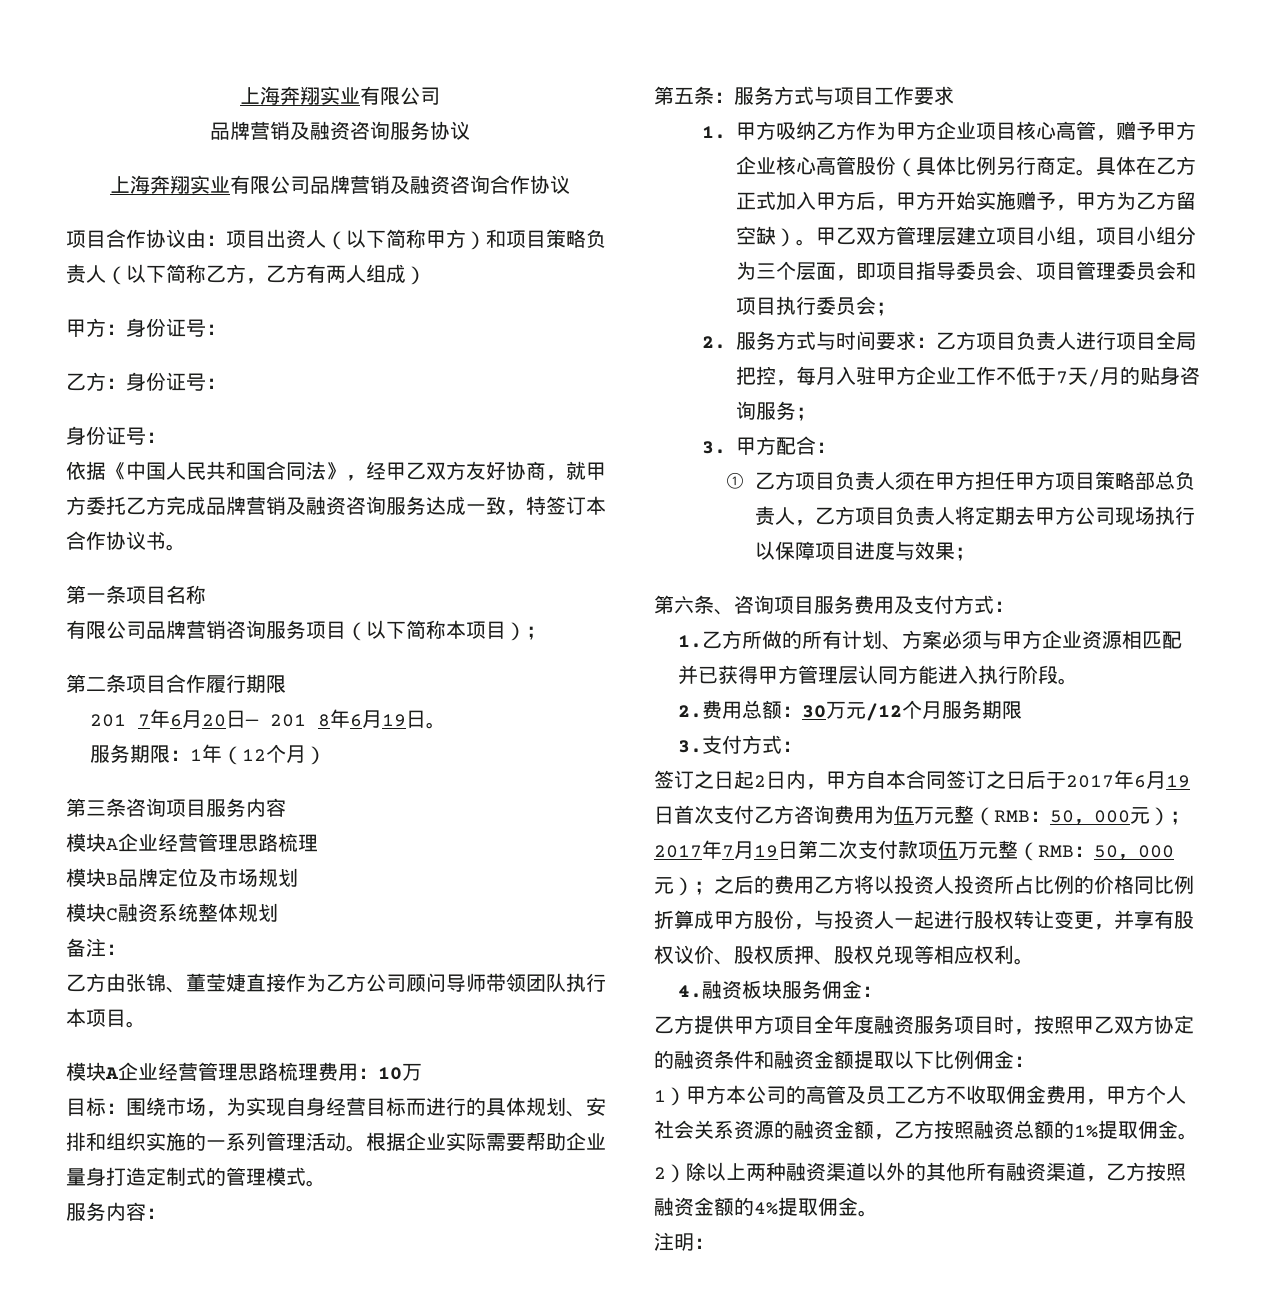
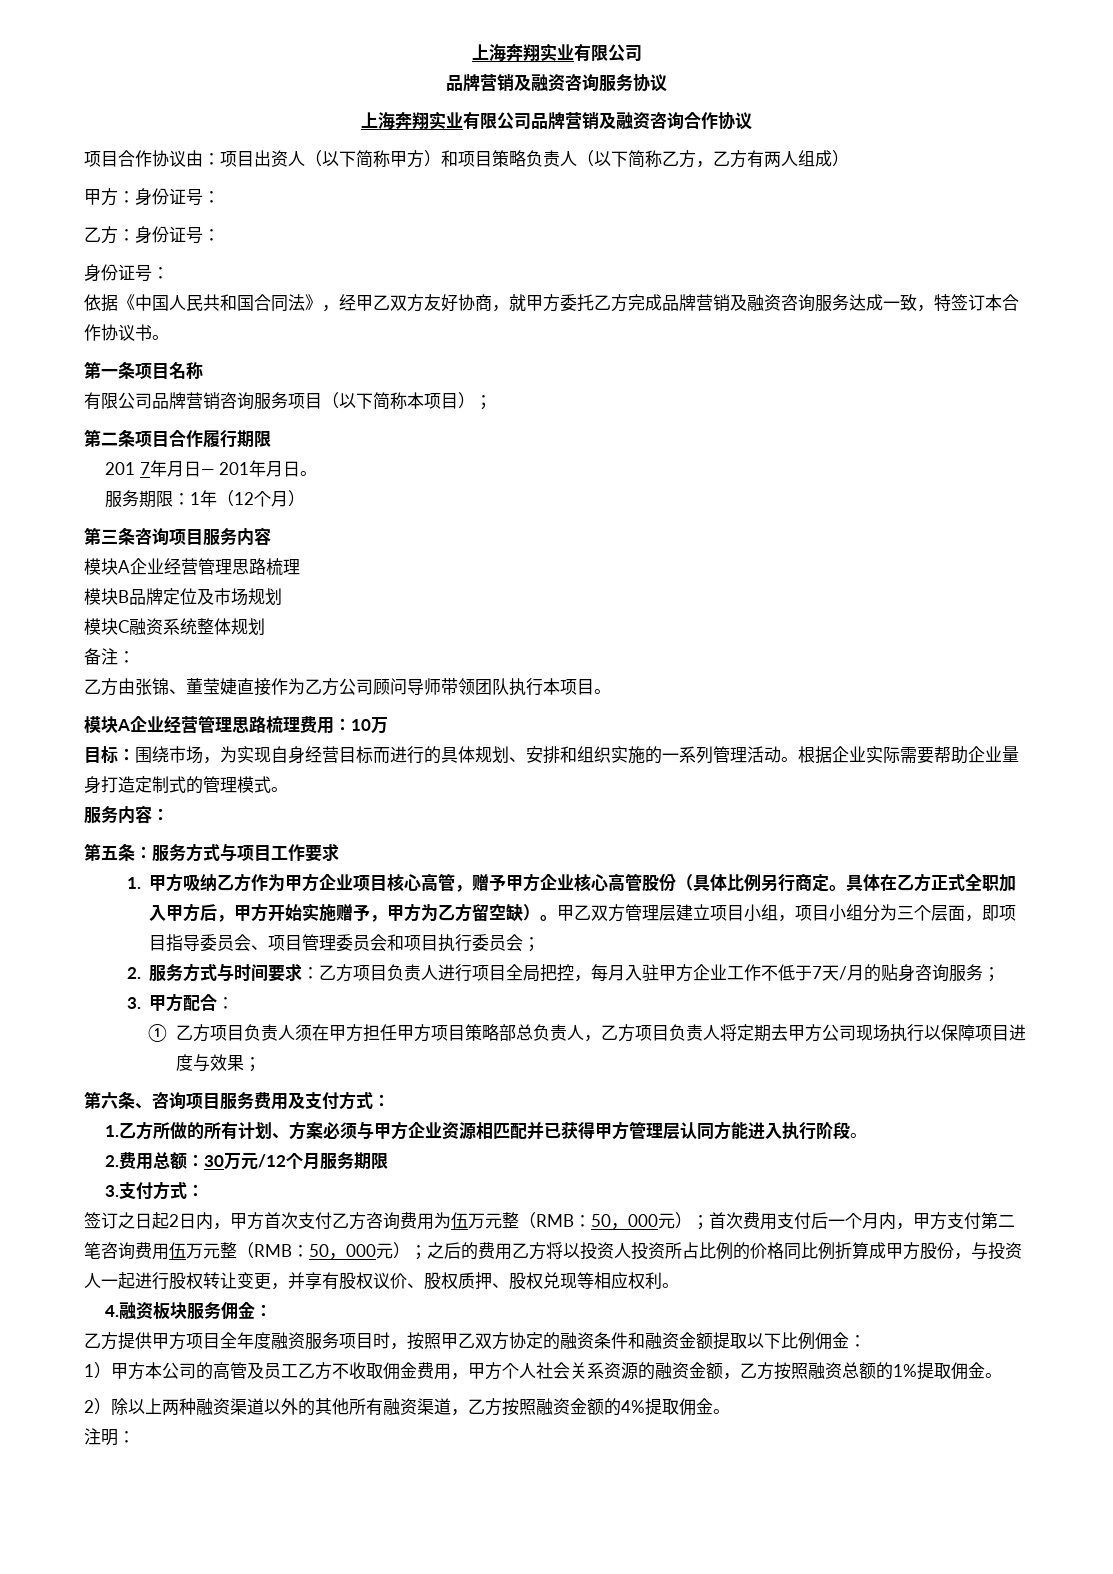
- 201 7年6月20日— 201 8年6月19日。
+ 201 7年月日— 201年月日。
- 具体在乙方正式加入甲方后，甲方开始实施赠予，甲方为乙方留空缺）。
+ 具体在乙方正式全职加入甲方后，甲方开始实施赠予，甲方为乙方留空缺）。
- 签订之日起2日内，甲方自本合同签订之日后于2017年6月19日首次支付乙方咨询费用为伍万元整（RMB：
+ 签订之日起2日内，甲方首次支付乙方咨询费用为伍万元整（RMB：
- 2017年7月19日第二次支付款项伍万元整（RMB：
+ 首次费用支付后一个月内，甲方支付第二笔咨询费用伍万元整（RMB：

